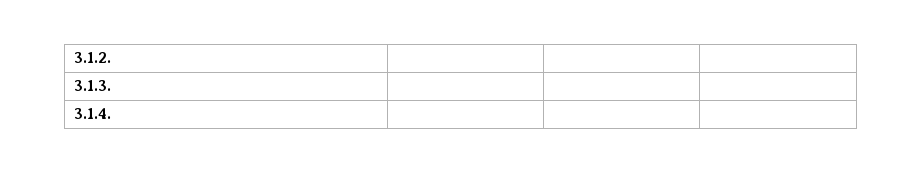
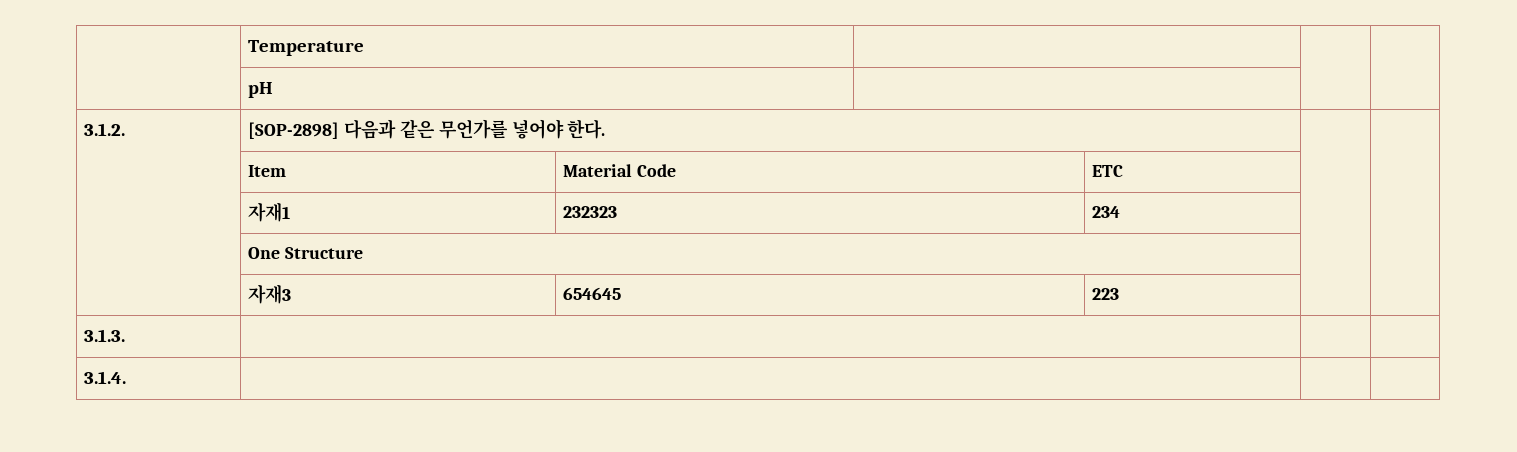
+ | Temperature | | |
+ | pH | | |
- 3.1.2. | | |
+ 3.1.2. | [SOP-2898] 다음과 같은 무언가를 넣어야 한다. | |
+ | Item | Material Code | ETC | |
+ | 자재1 | 232323 | 234 | |
+ | One Structure | |
+ | 자재3 | 654645 | 223 | |

